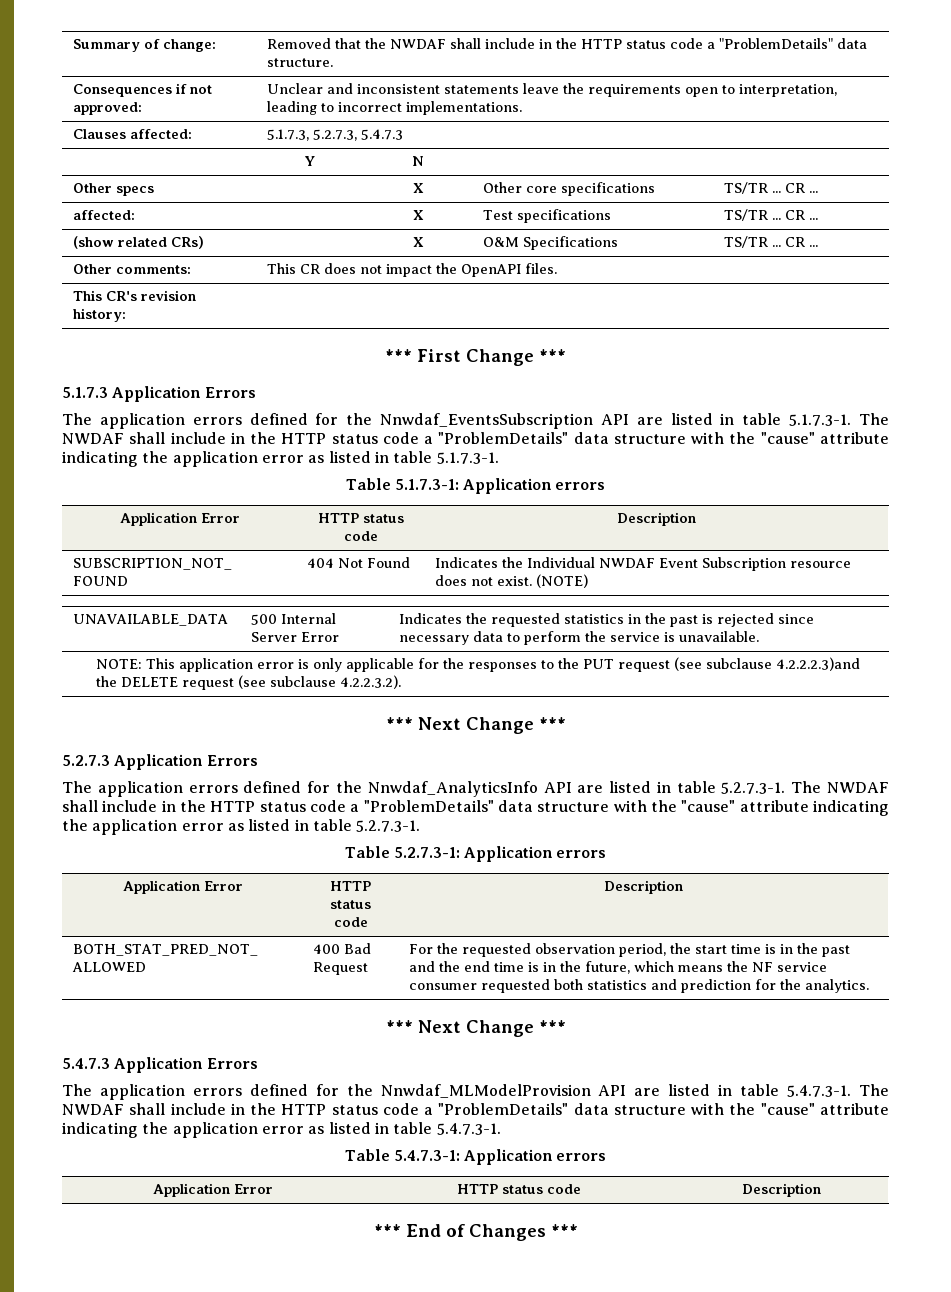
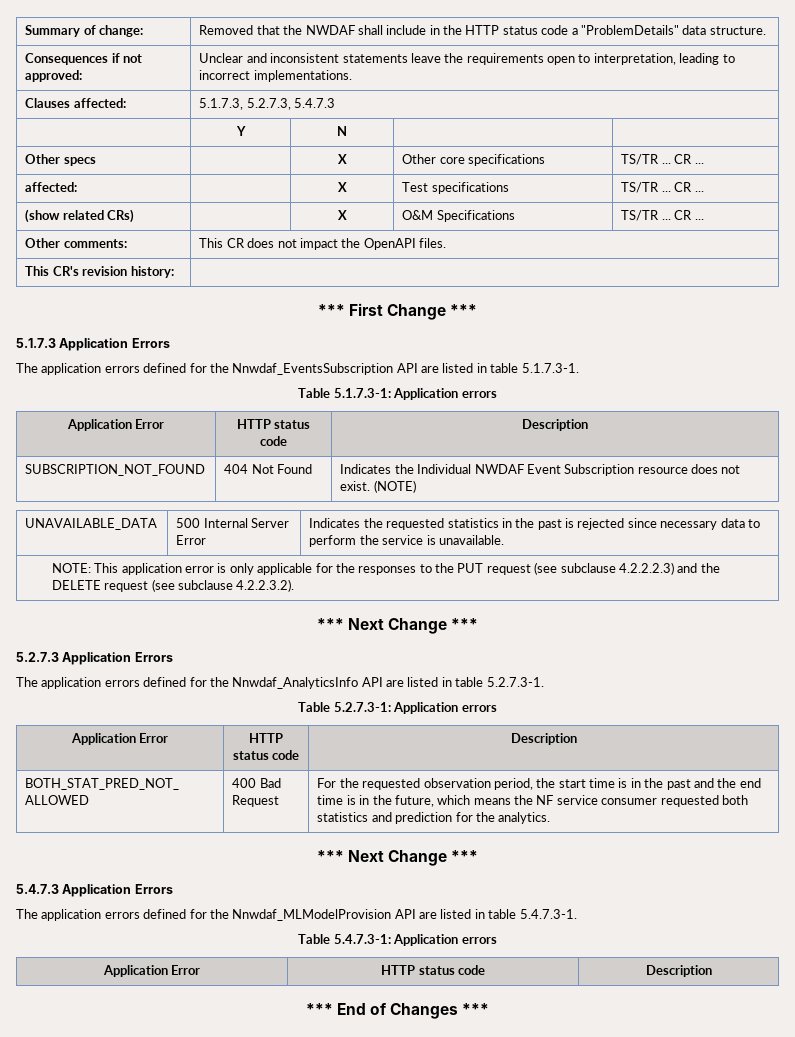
- The application errors defined for the Nnwdaf_EventsSubscription API are listed in table 5.1.7.3-1. The NWDAF shall include in the HTTP status code a "ProblemDetails" data structure with the "cause" attribute indicating the application error as listed in table 5.1.7.3-1.
+ The application errors defined for the Nnwdaf_EventsSubscription API are listed in table 5.1.7.3-1.
- NOTE: This application error is only applicable for the responses to the PUT request (see subclause 4.2.2.2.3)and the DELETE request (see subclause 4.2.2.3.2).
+ NOTE: This application error is only applicable for the responses to the PUT request (see subclause 4.2.2.2.3) and the DELETE request (see subclause 4.2.2.3.2).
- The application errors defined for the Nnwdaf_AnalyticsInfo API are listed in table 5.2.7.3-1. The NWDAF shall include in the HTTP status code a "ProblemDetails" data structure with the "cause" attribute indicating the application error as listed in table 5.2.7.3-1.
+ The application errors defined for the Nnwdaf_AnalyticsInfo API are listed in table 5.2.7.3-1.
- The application errors defined for the Nnwdaf_MLModelProvision API are listed in table 5.4.7.3-1. The NWDAF shall include in the HTTP status code a "ProblemDetails" data structure with the "cause" attribute indicating the application error as listed in table 5.4.7.3-1.
+ The application errors defined for the Nnwdaf_MLModelProvision API are listed in table 5.4.7.3-1.

